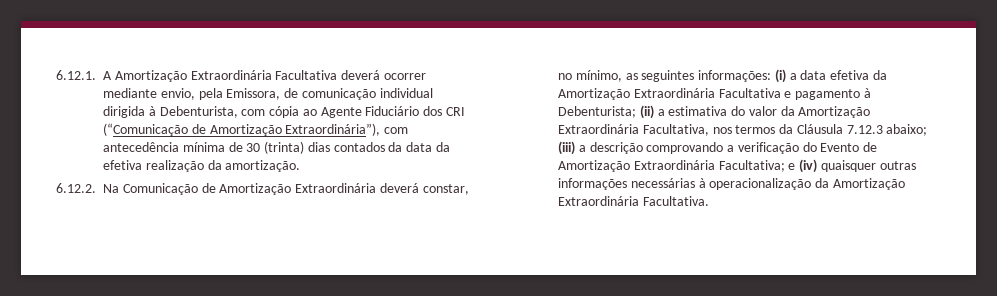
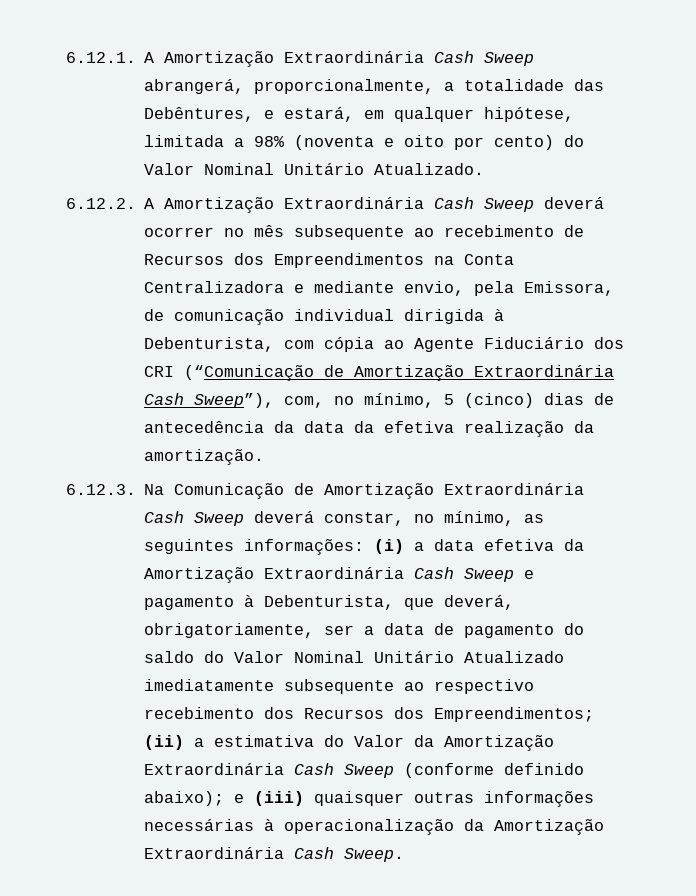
- 6.12.1. A Amortização Extraordinária Facultativa deverá ocorrer mediante envio, pela Emissora, de comunicação individual dirigida à Debenturista, com cópia ao Agente Fiduciário dos CRI (“Comunicação de Amortização Extraordinária”), com antecedência mínima de 30 (trinta) dias contados da data da efetiva realização da amortização.
+ 6.12.1. A Amortização Extraordinária Cash Sweep abrangerá, proporcionalmente, a totalidade das Debêntures, e estará, em qualquer hipótese, limitada a 98% (noventa e oito por cento) do Valor Nominal Unitário Atualizado.
+ 6.12.2. A Amortização Extraordinária Cash Sweep deverá ocorrer no mês subsequente ao recebimento de Recursos dos Empreendimentos na Conta Centralizadora e mediante envio, pela Emissora, de comunicação individual dirigida à Debenturista, com cópia ao Agente Fiduciário dos CRI (“Comunicação de Amortização Extraordinária Cash Sweep”), com, no mínimo, 5 (cinco) dias de antecedência da data da efetiva realização da amortização.
- 6.12.2. Na Comunicação de Amortização Extraordinária deverá constar, no mínimo, as seguintes informações: (i) a data efetiva da Amortização Extraordinária Facultativa e pagamento à Debenturista; (ii) a estimativa do valor da Amortização Extraordinária Facultativa, nos termos da Cláusula 7.12.3 abaixo; (iii) a descrição comprovando a verificação do Evento de Amortização Extraordinária Facultativa; e (iv) quaisquer outras informações necessárias à operacionalização da Amortização Extraordinária Facultativa.
+ 6.12.3. Na Comunicação de Amortização Extraordinária Cash Sweep deverá constar, no mínimo, as seguintes informações: (i) a data efetiva da Amortização Extraordinária Cash Sweep e pagamento à Debenturista, que deverá, obrigatoriamente, ser a data de pagamento do saldo do Valor Nominal Unitário Atualizado imediatamente subsequente ao respectivo recebimento dos Recursos dos Empreendimentos; (ii) a estimativa do Valor da Amortização Extraordinária Cash Sweep (conforme definido abaixo); e (iii) quaisquer outras informações necessárias à operacionalização da Amortização Extraordinária Cash Sweep.

